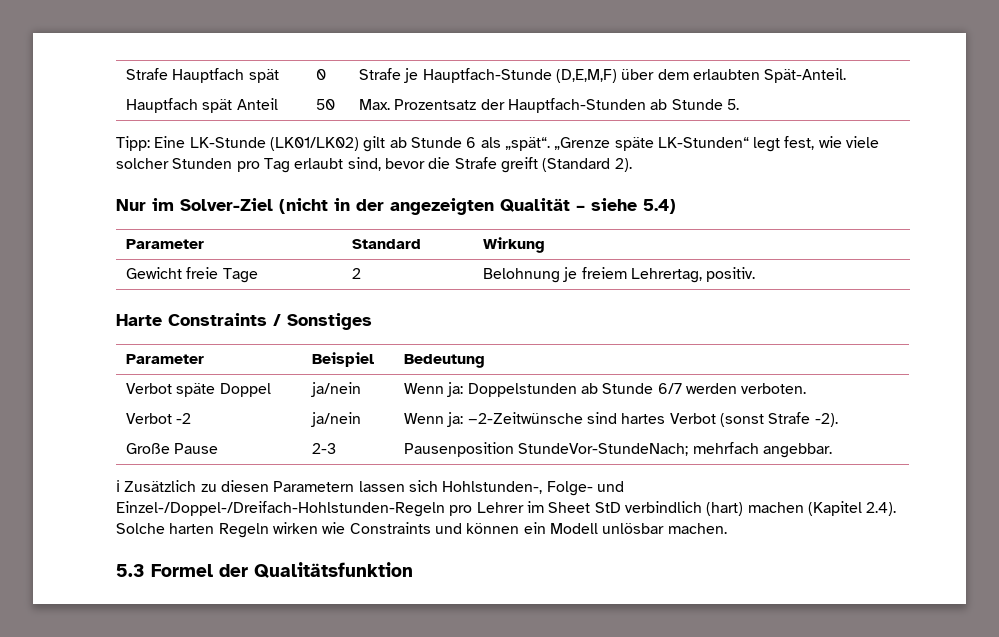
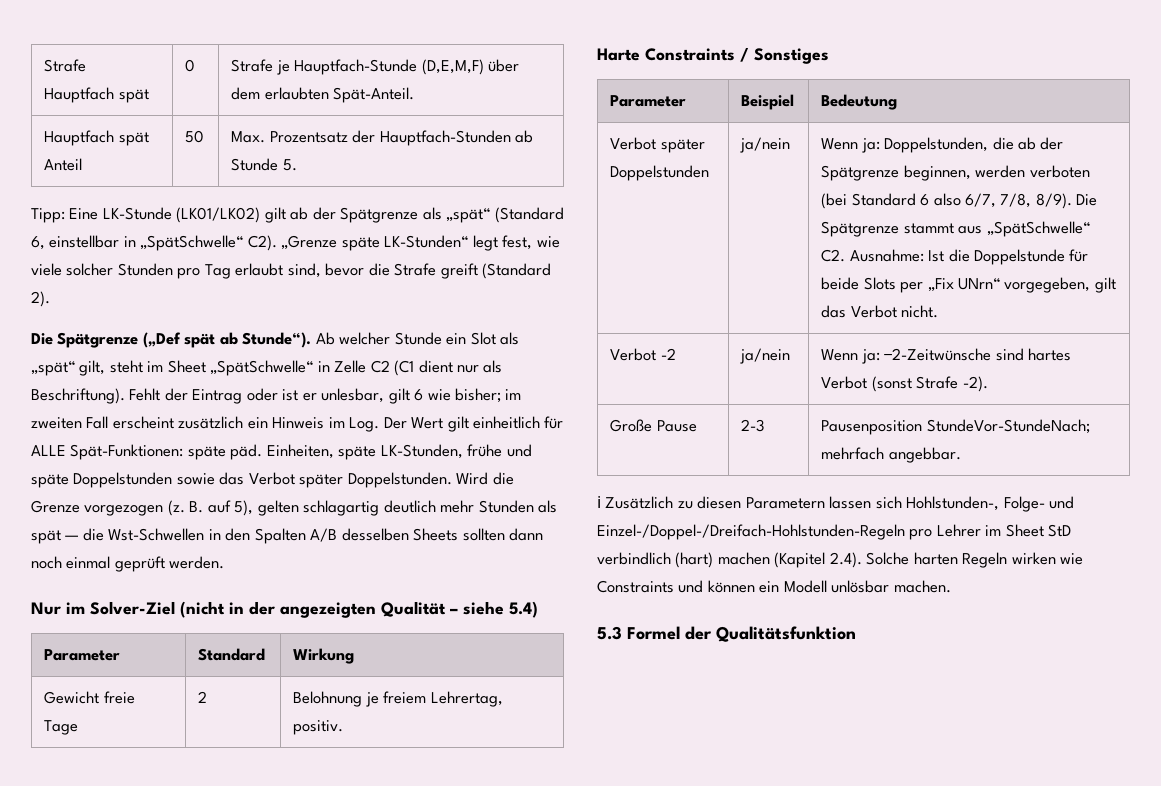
- Tipp: Eine LK-Stunde (LK01/LK02) gilt ab Stunde 6 als „spät“. „Grenze späte LK-Stunden“ legt fest, wie viele solcher Stunden pro Tag erlaubt sind, bevor die Strafe greift (Standard 2).
+ Tipp: Eine LK-Stunde (LK01/LK02) gilt ab der Spätgrenze als „spät“ (Standard 6, einstellbar in „SpätSchwelle“ C2). „Grenze späte LK-Stunden“ legt fest, wie viele solcher Stunden pro Tag erlaubt sind, bevor die Strafe greift (Standard 2).
+ Die Spätgrenze („Def spät ab Stunde“). Ab welcher Stunde ein Slot als „spät“ gilt, steht im Sheet „SpätSchwelle“ in Zelle C2 (C1 dient nur als Beschriftung). Fehlt der Eintrag oder ist er unlesbar, gilt 6 wie bisher; im zweiten Fall erscheint zusätzlich ein Hinweis im Log. Der Wert gilt einheitlich für ALLE Spät-Funktionen: späte päd. Einheiten, späte LK-Stunden, frühe und späte Doppelstunden sowie das Verbot später Doppelstunden. Wird die Grenze vorgezogen (z. B. auf 5), gelten schlagartig deutlich mehr Stunden als spät — die Wst-Schwellen in den Spalten A/B desselben Sheets sollten dann noch einmal geprüft werden.
- Verbot späte Doppel | ja/nein | Wenn ja: Doppelstunden ab Stunde 6/7 werden verboten.
+ Verbot später Doppelstunden | ja/nein | Wenn ja: Doppelstunden, die ab der Spätgrenze beginnen, werden verboten (bei Standard 6 also 6/7, 7/8, 8/9). Die Spätgrenze stammt aus „SpätSchwelle“ C2. Ausnahme: Ist die Doppelstunde für beide Slots per „Fix UNrn“ vorgegeben, gilt das Verbot nicht.

